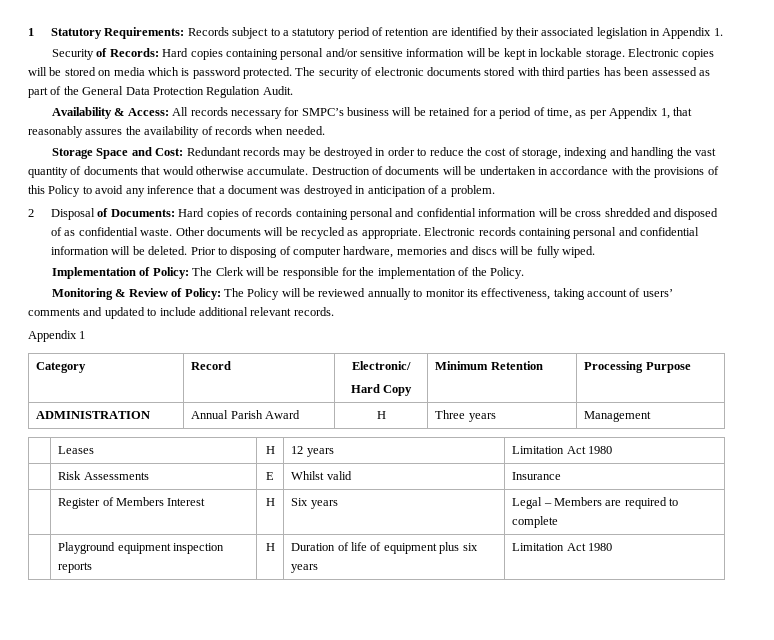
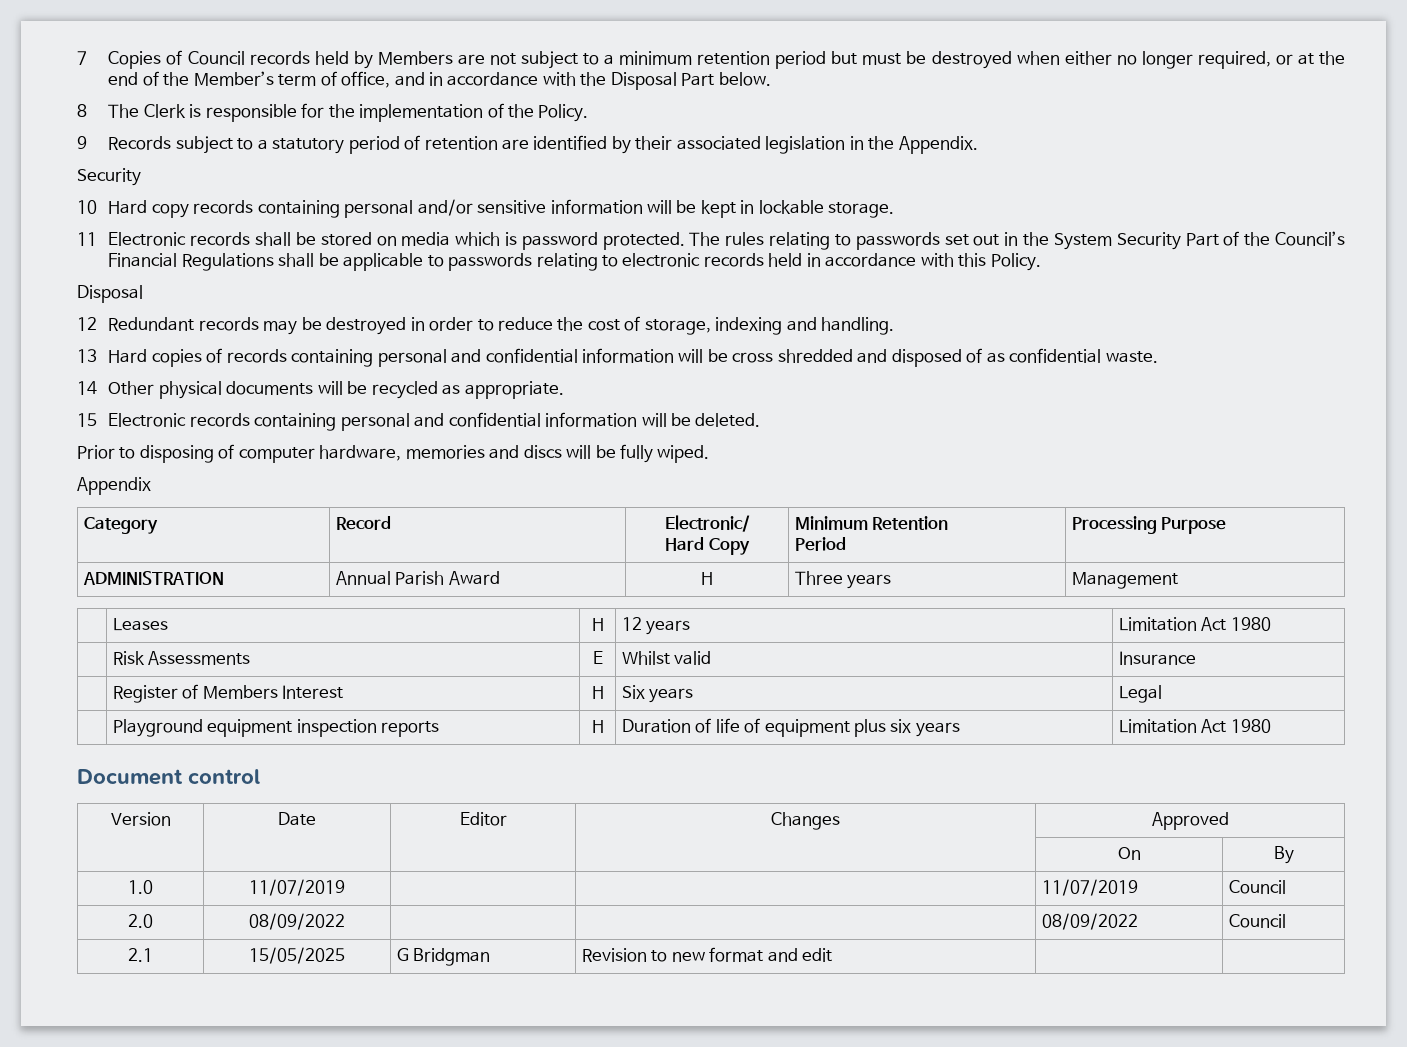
- 1 Statutory Requirements: Records subject to a statutory period of retention are identified by their associated legislation in Appendix 1.
- Security of Records: Hard copies containing personal and/or sensitive information will be kept in lockable storage. Electronic copies will be stored on media which is password protected.
+ 7 Copies of Council records held by Members are not subject to a minimum retention period but must be destroyed when either no longer required, or at the end of the Member’s term of office, and in accordance with the Disposal Part below.
+ 8 The Clerk is responsible for the implementation of the Policy.
+ 9 Records subject to a statutory period of retention are identified by their associated legislation in the Appendix.
+ Security
+ 10 Hard copy records containing personal and/or sensitive information will be kept in lockable storage.
+ 11 Electronic records shall be stored on media which is password protected.
- The security of electronic documents stored with third parties has been assessed as part of the General Data Protection Regulation Audit.
- Availability & Access: All records necessary for SMPC’s business will be retained for a period of time, as per Appendix 1, that reasonably assures the availability of records when needed.
- Storage Space and Cost: Redundant records may be destroyed in order to reduce the cost of storage, indexing and handling the vast quantity of documents that would otherwise accumulate. Destruction of documents will be undertaken in accordance with the provisions of this Policy to avoid any inference that a document was destroyed in anticipation of a problem.
- 2 Disposal of Documents: Hard copies of records containing personal and confidential information will be cross shredded and disposed of as confidential waste. Other documents will be recycled as appropriate. Electronic records containing personal and confidential information will be deleted. Prior to disposing of computer hardware, memories and discs will be fully wiped.
+ The rules relating to passwords set out in the System Security Part of the Council’s Financial Regulations shall be applicable to passwords relating to electronic records held in accordance with this Policy.
+ Disposal
+ 12 Redundant records may be destroyed in order to reduce the cost of storage, indexing and handling.
+ 13 Hard copies of records containing personal and confidential information will be cross shredded and disposed of as confidential waste.
+ 14 Other physical documents will be recycled as appropriate.
+ 15 Electronic records containing personal and confidential information will be deleted.
+ Prior to disposing of computer hardware, memories and discs will be fully wiped.
- Implementation of Policy: The Clerk will be responsible for the implementation of the Policy.
- Monitoring & Review of Policy: The Policy will be reviewed annually to monitor its effectiveness, taking account of users’ comments and updated to include additional relevant records.
- Appendix 1
+ Appendix
  Category | Record | Electronic/
- Hard Copy | Minimum Retention | Processing Purpose
+ Hard Copy | Minimum Retention
+ Period | Processing Purpose
- | Register of Members Interest | H | Six years | Legal – Members are required to complete
+ | Register of Members Interest | H | Six years | Legal
+ Document control
+ Version | Date | Editor | Changes | Approved
+ | | | | On | By
+ 1.0 | 11/07/2019 | | | 11/07/2019 | Council
+ 2.0 | 08/09/2022 | | | 08/09/2022 | Council
+ 2.1 | 15/05/2025 | G Bridgman | Revision to new format and edit | |

